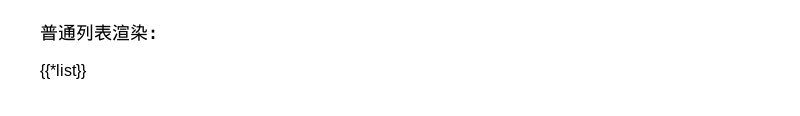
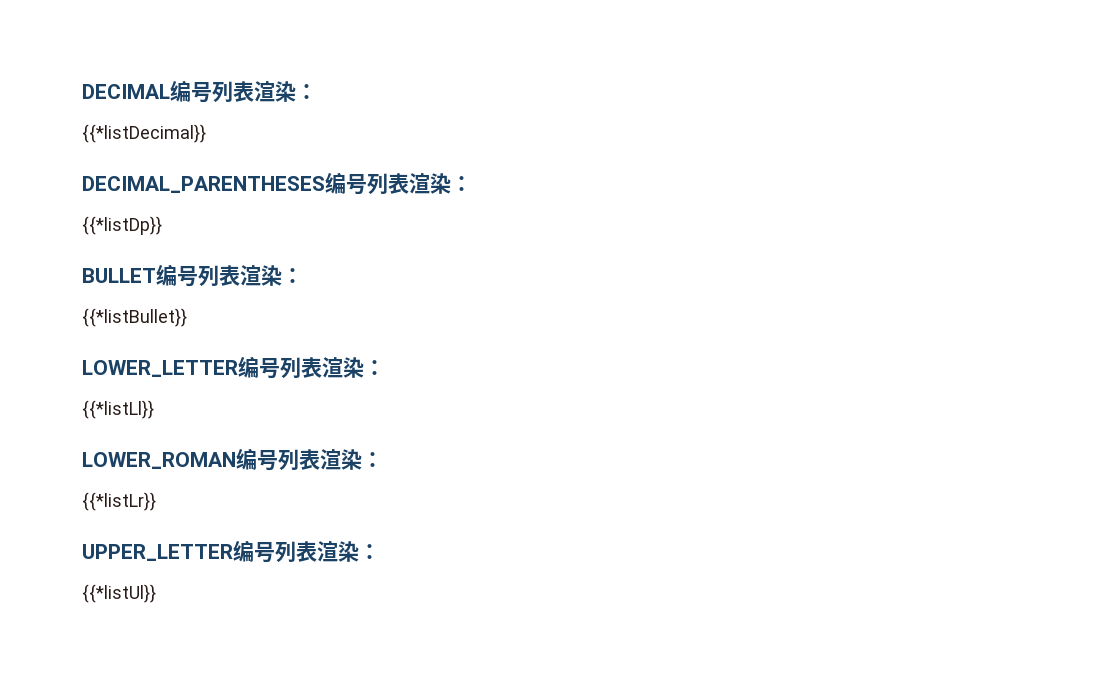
- 普通列表渲染：
- {{*list}}
+ DECIMAL编号列表渲染：
+ {{*listDecimal}}
+ DECIMAL_PARENTHESES编号列表渲染：
+ {{*listDp}}
+ BULLET编号列表渲染：
+ {{*listBullet}}
+ LOWER_LETTER编号列表渲染：
+ {{*listLl}}
+ LOWER_ROMAN编号列表渲染：
+ {{*listLr}}
+ UPPER_LETTER编号列表渲染：
+ {{*listUl}}

